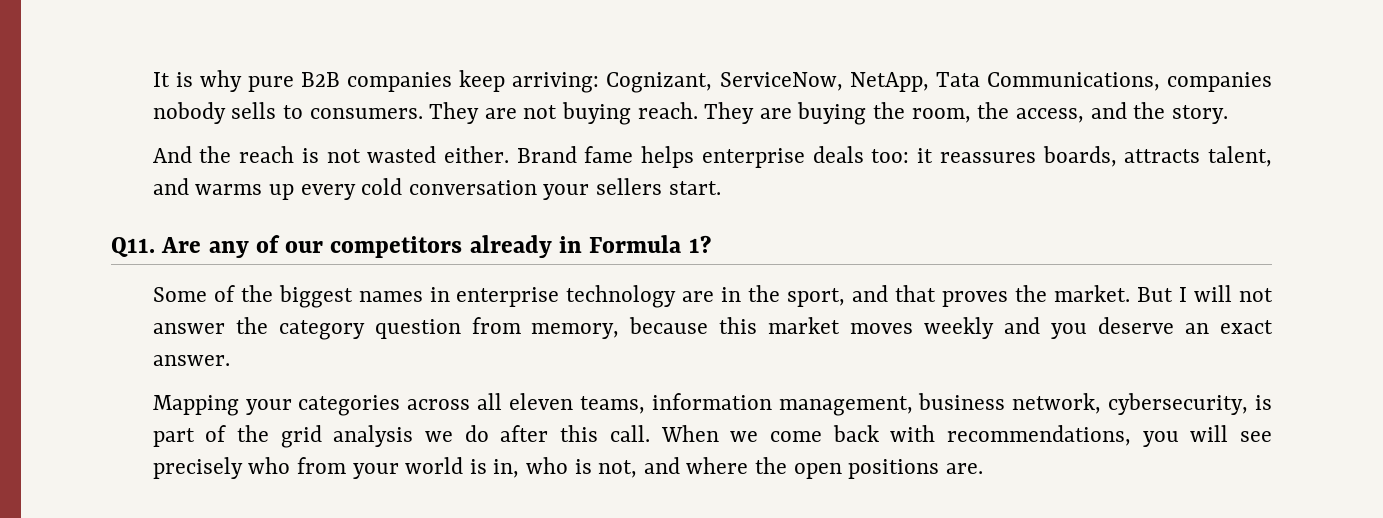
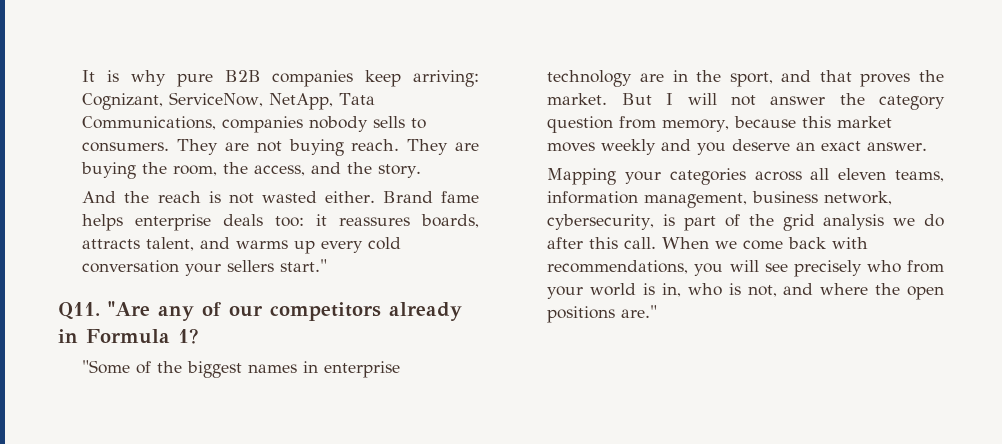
- Brand fame helps enterprise deals too: it reassures boards, attracts talent, and warms up every cold conversation your sellers start.
+ Brand fame helps enterprise deals too: it reassures boards, attracts talent, and warms up every cold conversation your sellers start."
- Q11. Are any of our competitors already in Formula 1?
+ Q11. "Are any of our competitors already in Formula 1?
- Some of the biggest names in enterprise technology are in the sport, and that proves the market.
+ "Some of the biggest names in enterprise technology are in the sport, and that proves the market.
- When we come back with recommendations, you will see precisely who from your world is in, who is not, and where the open positions are.
+ When we come back with recommendations, you will see precisely who from your world is in, who is not, and where the open positions are."

